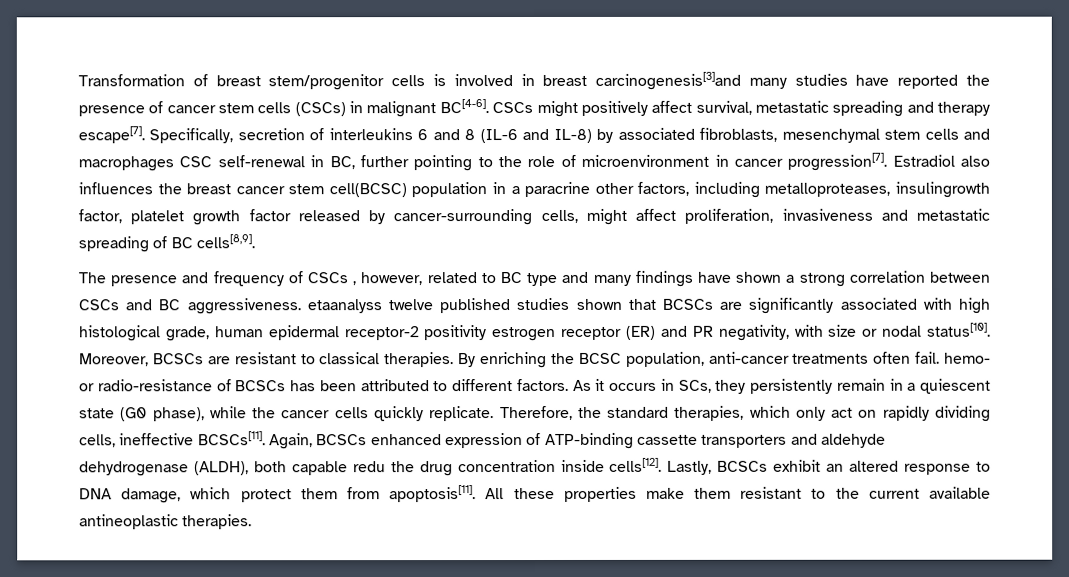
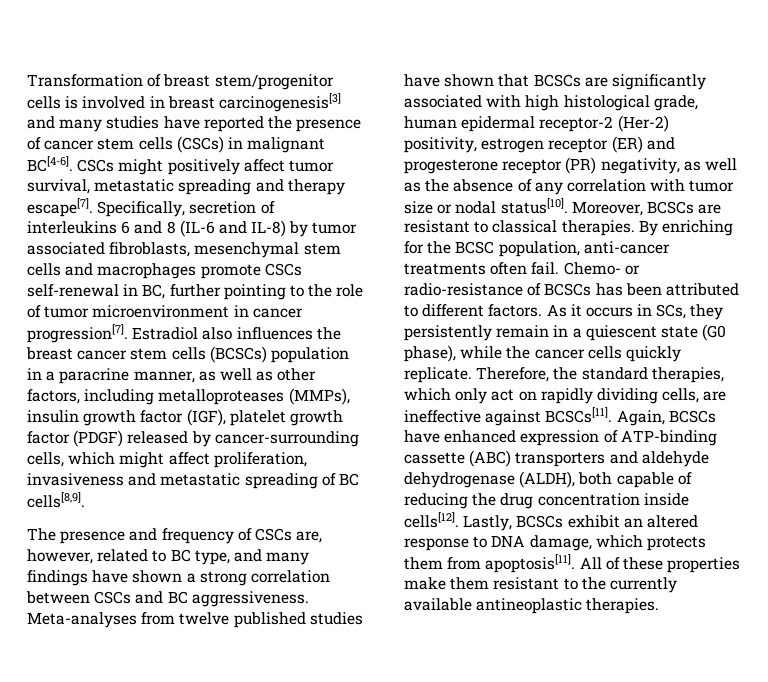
- Transformation of breast stem/progenitor cells is involved in breast carcinogenesis[3]and many studies have reported the presence of cancer stem cells (CSCs) in malignant BC[4-6].
+ Transformation of breast stem/progenitor cells is involved in breast carcinogenesis[3] and many studies have reported the presence of cancer stem cells (CSCs) in malignant BC[4-6].
- CSCs might positively affect survival, metastatic spreading and therapy escape[7].
+ CSCs might positively affect tumor survival, metastatic spreading and therapy escape[7].
- Specifically, secretion of interleukins 6 and 8 (IL-6 and IL-8) by associated fibroblasts, mesenchymal stem cells and macrophages CSC self-renewal in BC, further pointing to the role of microenvironment in cancer progression[7].
+ Specifically, secretion of interleukins 6 and 8 (IL-6 and IL-8) by tumor associated fibroblasts, mesenchymal stem cells and macrophages promote CSCs self-renewal in BC, further pointing to the role of tumor microenvironment in cancer progression[7].
- Estradiol also influences the breast cancer stem cell(BCSC) population in a paracrine other factors, including metalloproteases, insulingrowth factor, platelet growth factor released by cancer-surrounding cells, might affect proliferation, invasiveness and metastatic spreading of BC cells[8,9].
+ Estradiol also influences the breast cancer stem cells (BCSCs) population in a paracrine manner, as well as other factors, including metalloproteases (MMPs), insulin growth factor (IGF), platelet growth factor (PDGF) released by cancer-surrounding cells, which might affect proliferation, invasiveness and metastatic spreading of BC cells[8,9].
- The presence and frequency of CSCs , however, related to BC type and many findings have shown a strong correlation between CSCs and BC aggressiveness. etaanalyss twelve published studies shown that BCSCs are significantly associated with high histological grade, human epidermal receptor-2 positivity estrogen receptor (ER) and PR negativity, with size or nodal status[10].
+ The presence and frequency of CSCs are, however, related to BC type, and many findings have shown a strong correlation between CSCs and BC aggressiveness. Meta-analyses from twelve published studies have shown that BCSCs are significantly associated with high histological grade, human epidermal receptor-2 (Her-2) positivity, estrogen receptor (ER) and progesterone receptor (PR) negativity, as well as the absence of any correlation with tumor size or nodal status[10].
- By enriching the BCSC population, anti-cancer treatments often fail. hemo- or radio-resistance of BCSCs has been attributed to different factors.
+ By enriching for the BCSC population, anti-cancer treatments often fail. Chemo- or radio-resistance of BCSCs has been attributed to different factors.
- Therefore, the standard therapies, which only act on rapidly dividing cells, ineffective BCSCs[11].
+ Therefore, the standard therapies, which only act on rapidly dividing cells, are ineffective against BCSCs[11].
- Again, BCSCs enhanced expression of ATP-binding cassette transporters and aldehyde dehydrogenase (ALDH), both capable redu the drug concentration inside cells[12].
+ Again, BCSCs have enhanced expression of ATP-binding cassette (ABC) transporters and aldehyde dehydrogenase (ALDH), both capable of reducing the drug concentration inside cells[12].
- Lastly, BCSCs exhibit an altered response to DNA damage, which protect them from apoptosis[11].
+ Lastly, BCSCs exhibit an altered response to DNA damage, which protects them from apoptosis[11].
- All these properties make them resistant to the current available antineoplastic therapies.
+ All of these properties make them resistant to the currently available antineoplastic therapies.

